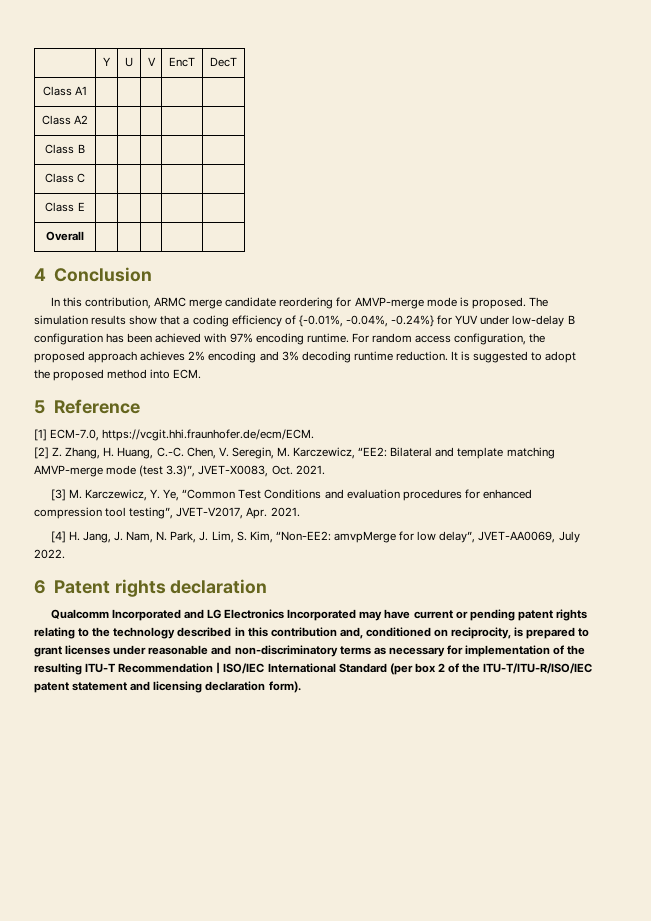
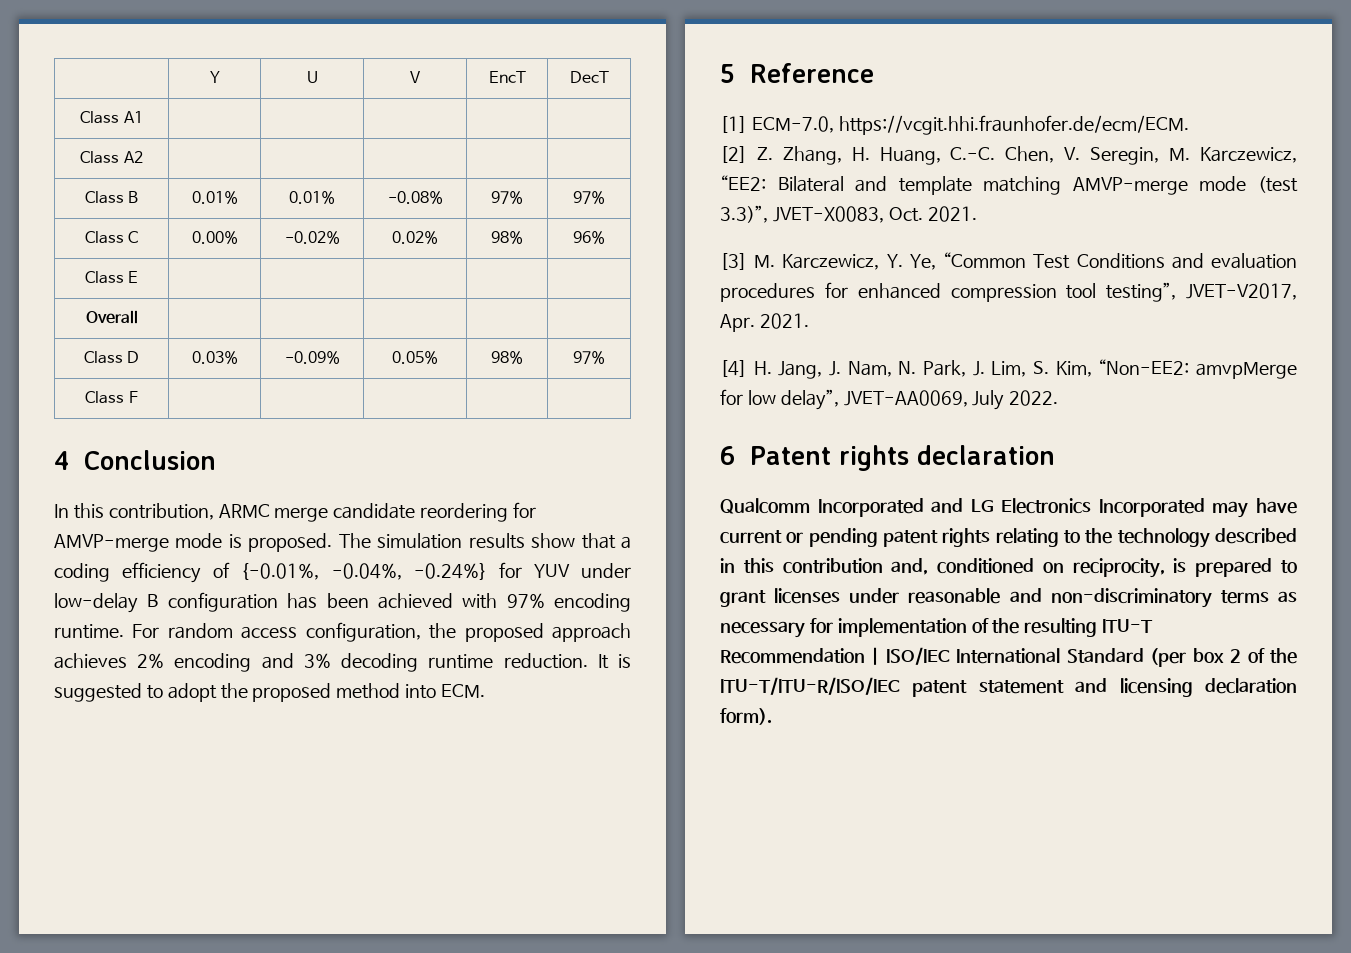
- Class B | | | | |
- Class C | | | | |
+ Class B | 0.01% | 0.01% | -0.08% | 97% | 97%
+ Class C | 0.00% | -0.02% | 0.02% | 98% | 96%
  Class E | | | | |
  Overall | | | | |
+ Class D | 0.03% | -0.09% | 0.05% | 98% | 97%
+ Class F | | | | |

